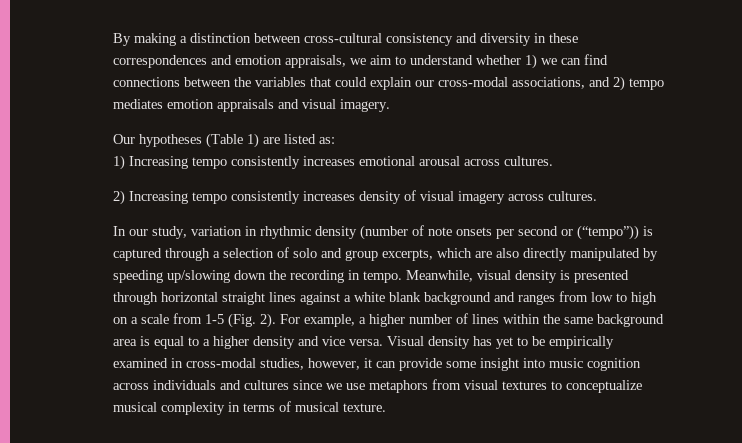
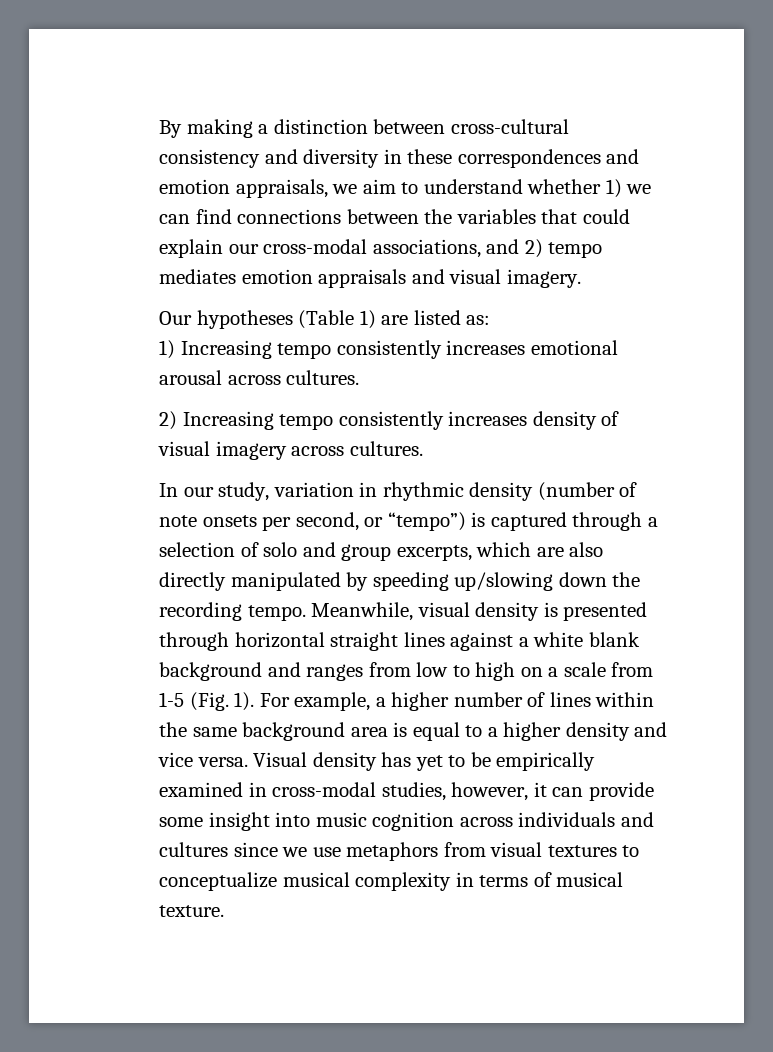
- In our study, variation in rhythmic density (number of note onsets per second or (“tempo”)) is captured through a selection of solo and group excerpts, which are also directly manipulated by speeding up/slowing down the recording in tempo.
+ In our study, variation in rhythmic density (number of note onsets per second, or “tempo”) is captured through a selection of solo and group excerpts, which are also directly manipulated by speeding up/slowing down the recording tempo.
- Meanwhile, visual density is presented through horizontal straight lines against a white blank background and ranges from low to high on a scale from 1-5 (Fig. 2).
+ Meanwhile, visual density is presented through horizontal straight lines against a white blank background and ranges from low to high on a scale from 1-5 (Fig. 1).

